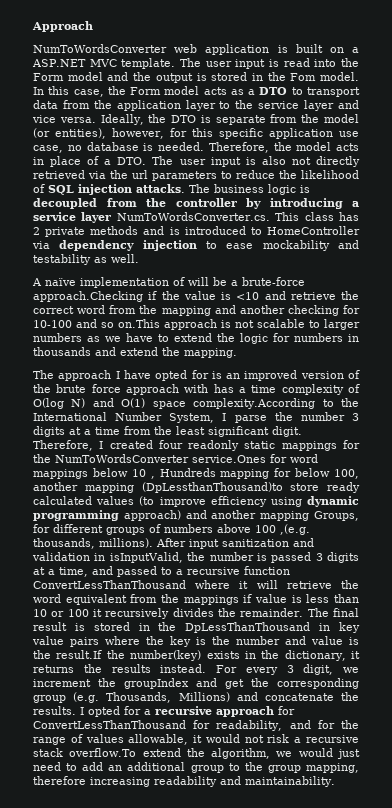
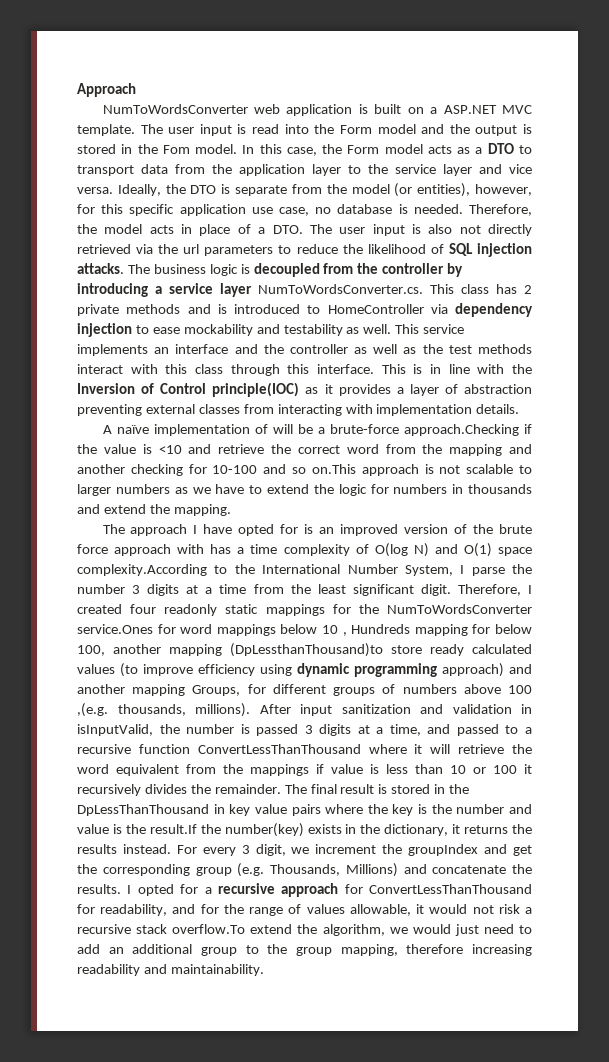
+ This service implements an interface and the controller as well as the test methods interact with this class through this interface. This is in line with the Inversion of Control principle(IOC) as it provides a layer of abstraction preventing external classes from interacting with implementation details.

